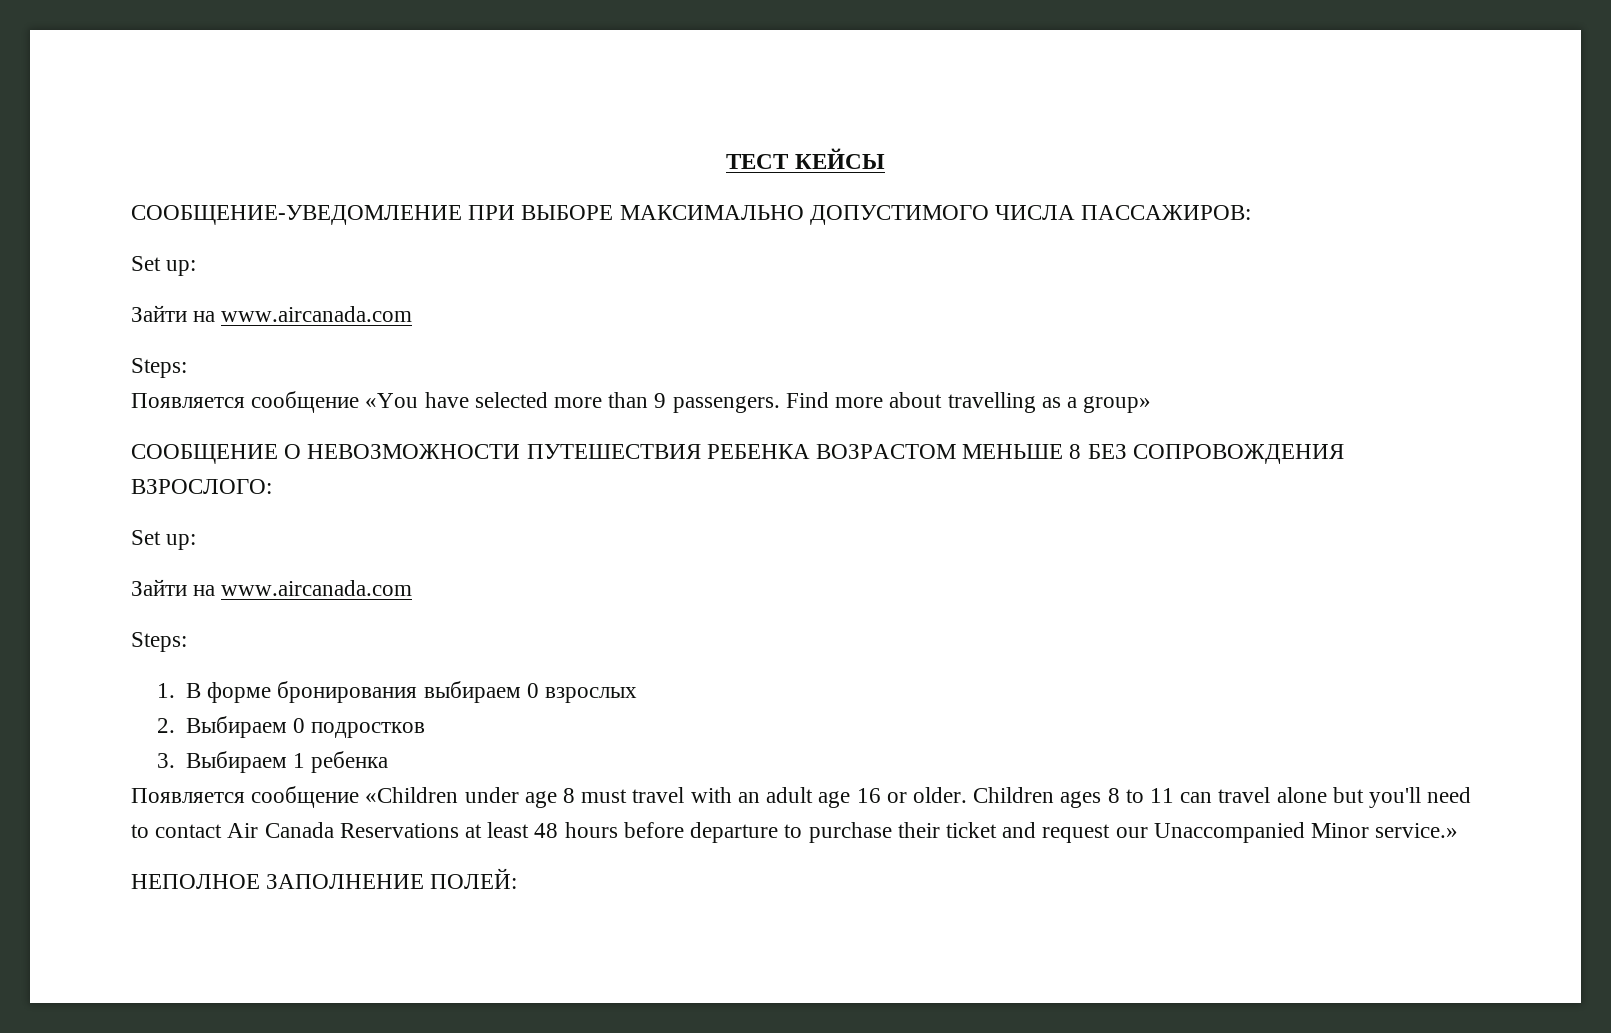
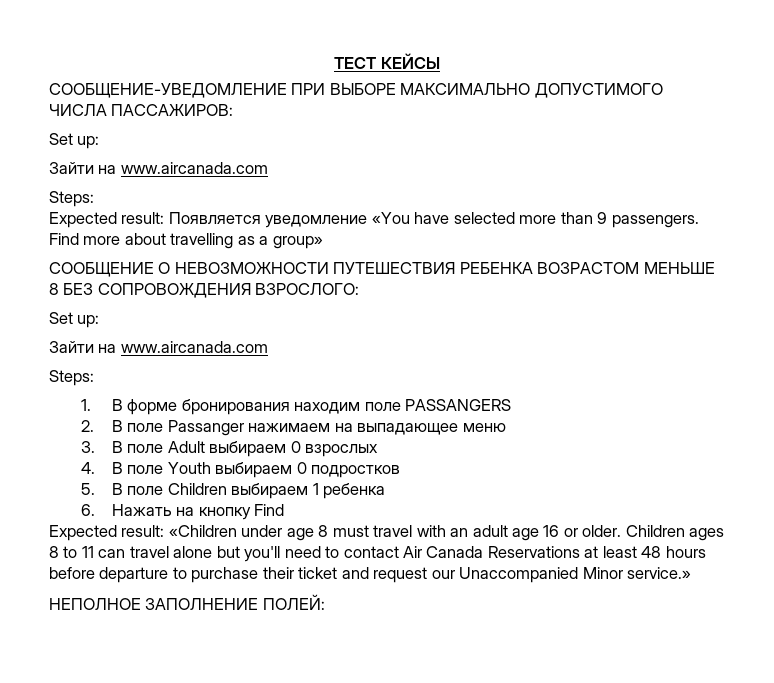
- Появляется сообщение «You have selected more than 9 passengers.
+ Expected result: Появляется уведомление «You have selected more than 9 passengers.
- 1. В форме бронирования выбираем 0 взрослых
- 2. Выбираем 0 подростков
- 3. Выбираем 1 ребенка
- Появляется сообщение «Children under age 8 must travel with an adult age 16 or older.
+ 1. В форме бронирования находим поле PASSANGERS
+ 2. В поле Passanger нажимаем на выпадающее меню
+ 3. В поле Adult выбираем 0 взрослых
+ 4. В поле Youth выбираем 0 подростков
+ 5. В поле Children выбираем 1 ребенка
+ 6. Нажать на кнопку Find
+ Expected result: «Children under age 8 must travel with an adult age 16 or older.

